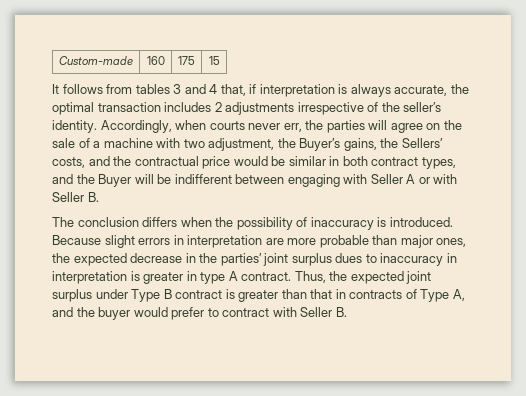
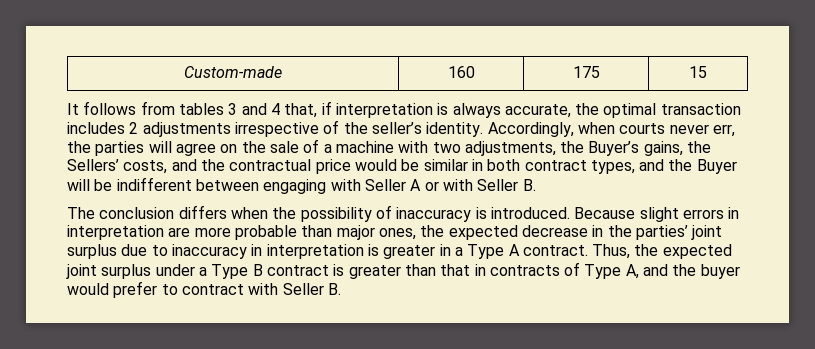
- Accordingly, when courts never err, the parties will agree on the sale of a machine with two adjustment, the Buyer’s gains, the Sellers’ costs, and the contractual price would be similar in both contract types, and the Buyer will be indifferent between engaging with Seller A or with Seller B.
+ Accordingly, when courts never err, the parties will agree on the sale of a machine with two adjustments, the Buyer’s gains, the Sellers’ costs, and the contractual price would be similar in both contract types, and the Buyer will be indifferent between engaging with Seller A or with Seller B.
- Because slight errors in interpretation are more probable than major ones, the expected decrease in the parties’ joint surplus dues to inaccuracy in interpretation is greater in type A contract.
+ Because slight errors in interpretation are more probable than major ones, the expected decrease in the parties’ joint surplus due to inaccuracy in interpretation is greater in a Type A contract.
- Thus, the expected joint surplus under Type B contract is greater than that in contracts of Type A, and the buyer would prefer to contract with Seller B.
+ Thus, the expected joint surplus under a Type B contract is greater than that in contracts of Type A, and the buyer would prefer to contract with Seller B.

